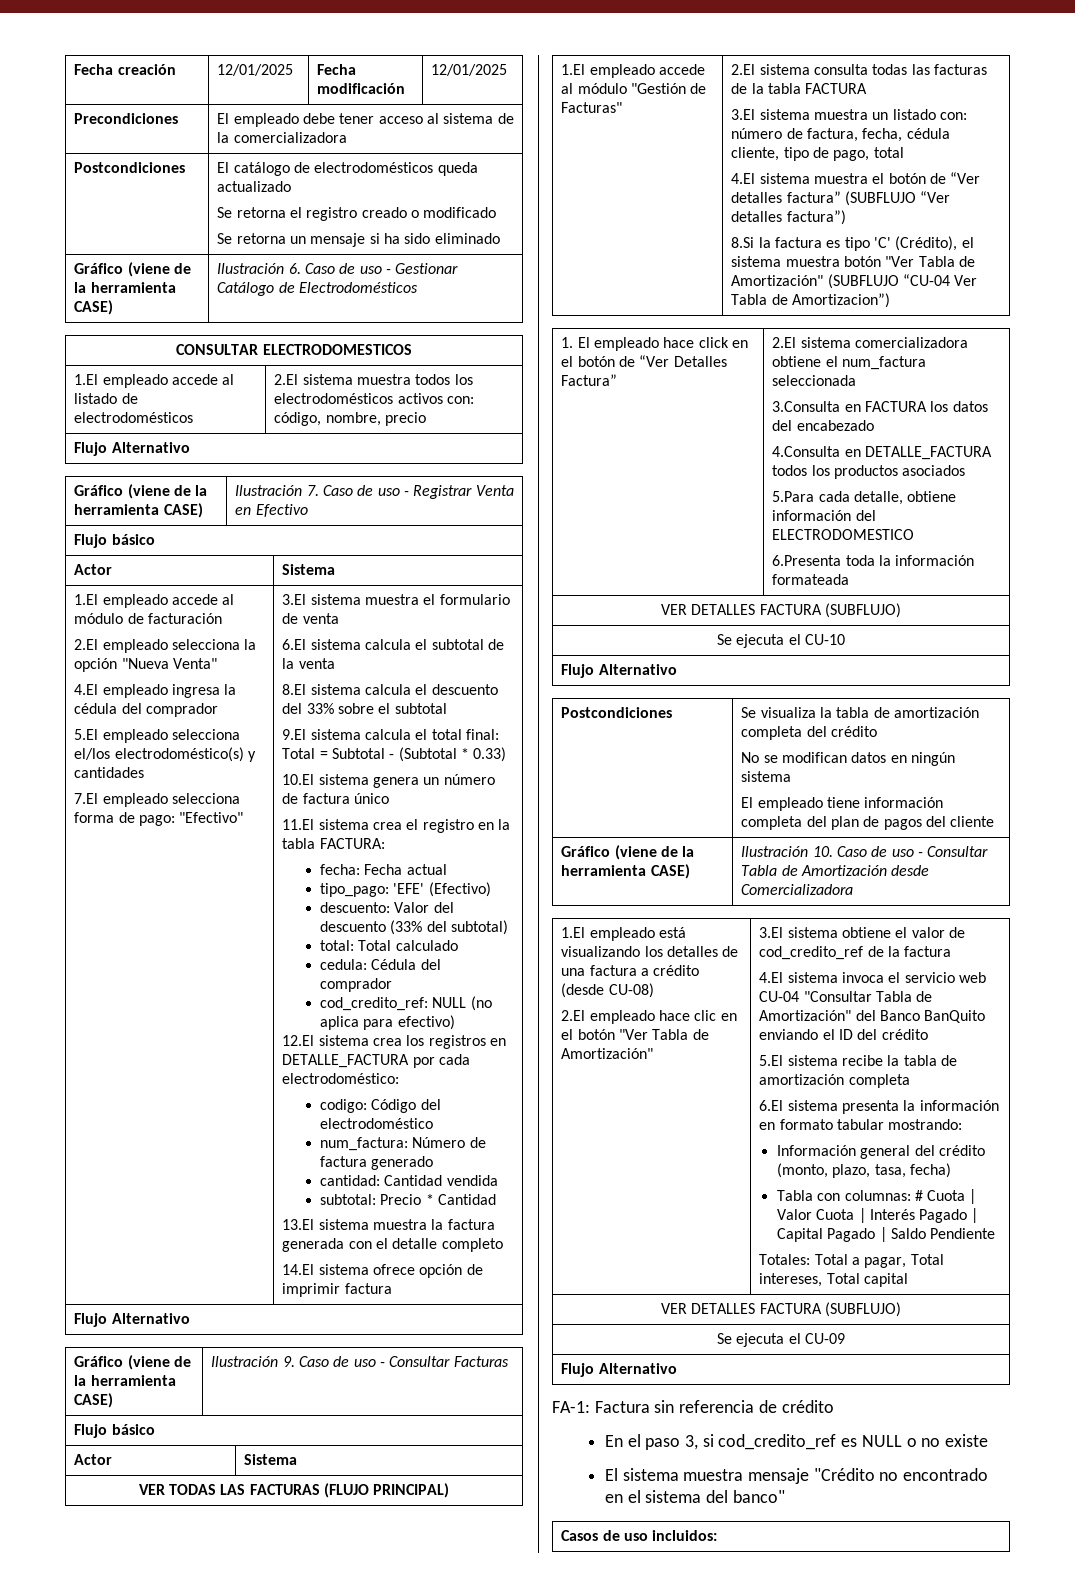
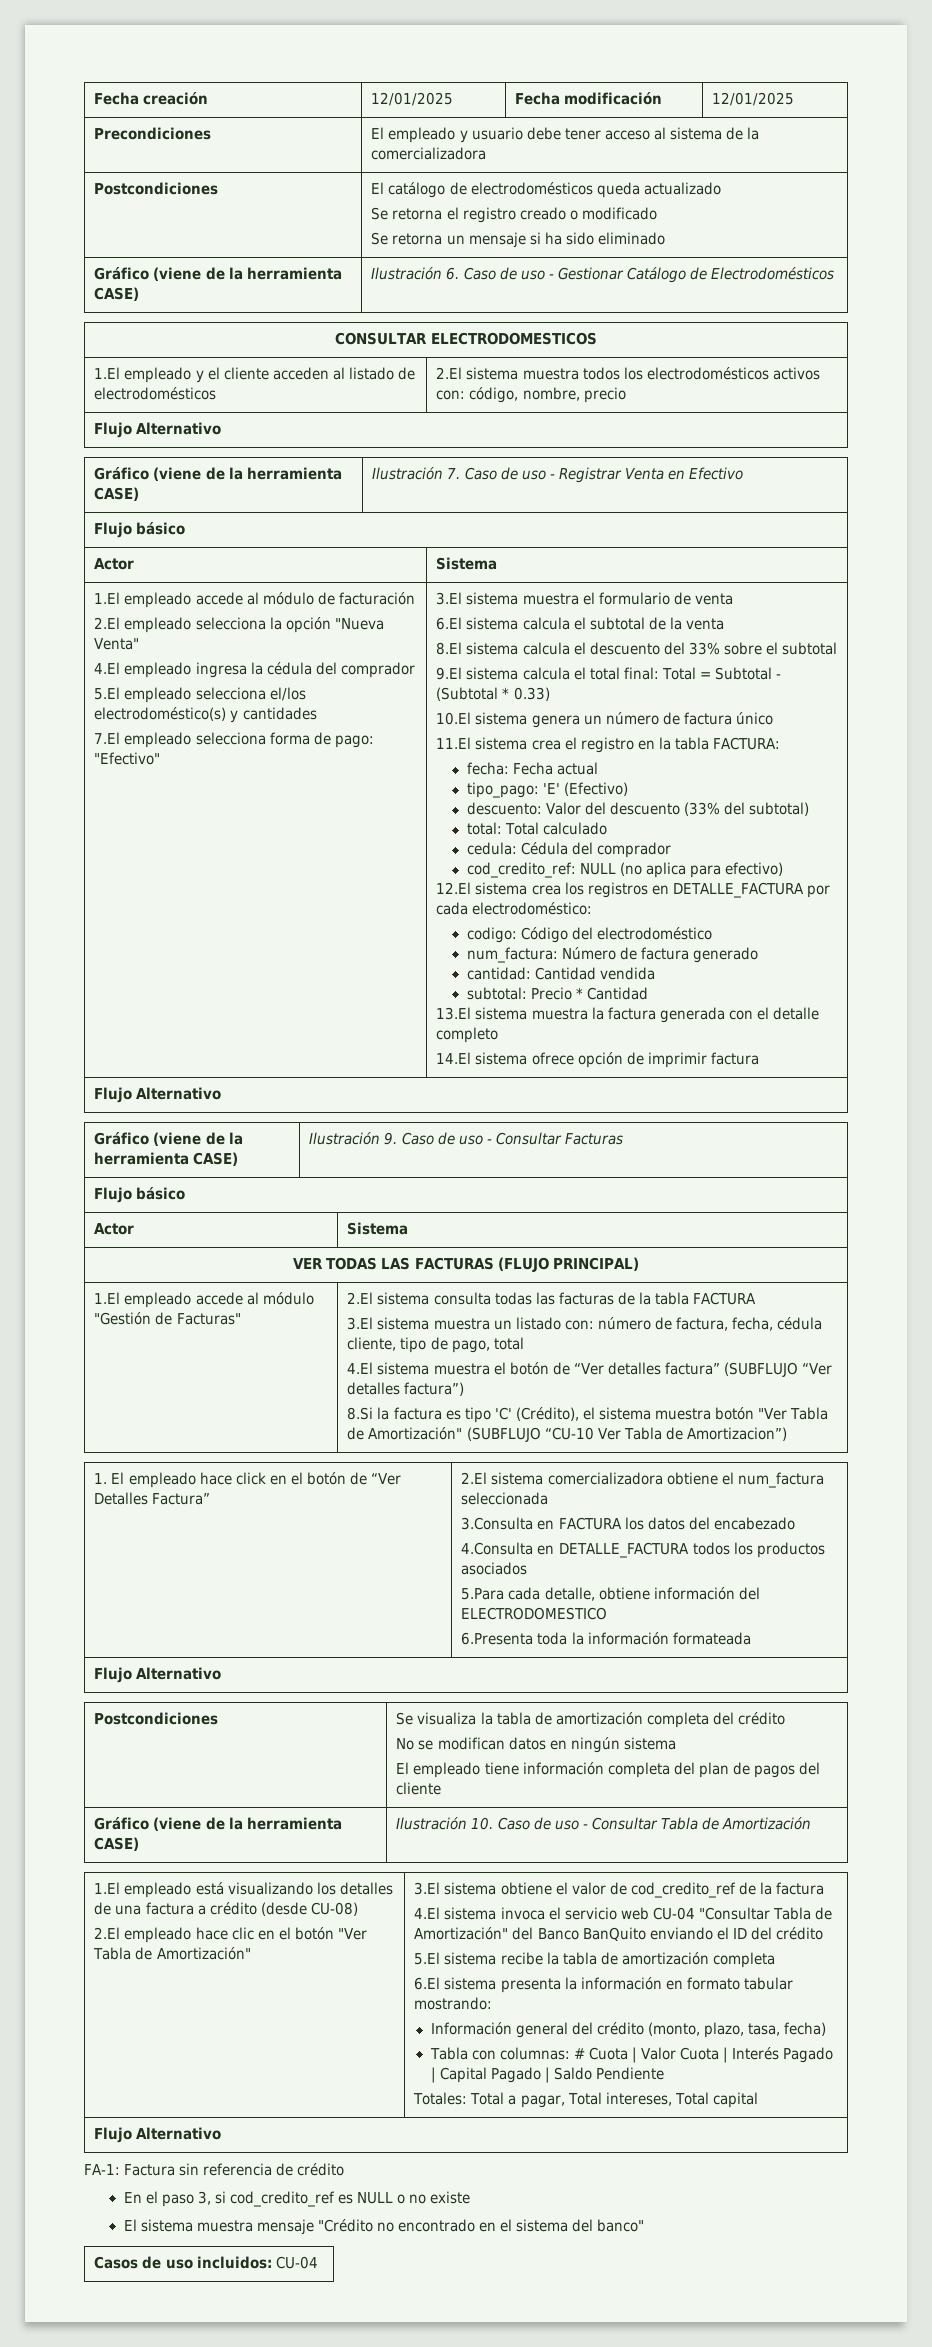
- Precondiciones | El empleado debe tener acceso al sistema de la comercializadora
+ Precondiciones | El empleado y usuario debe tener acceso al sistema de la comercializadora
- 1.El empleado accede al listado de electrodomésticos | 2.El sistema muestra todos los electrodomésticos activos con: código, nombre, precio
+ 1.El empleado y el cliente acceden al listado de electrodomésticos | 2.El sistema muestra todos los electrodomésticos activos con: código, nombre, precio
- tipo_pago: 'EFE' (Efectivo)
+ tipo_pago: 'E' (Efectivo)
- 8.Si la factura es tipo 'C' (Crédito), el sistema muestra botón "Ver Tabla de Amortización" (SUBFLUJO “CU-04 Ver Tabla de Amortizacion”)
+ 8.Si la factura es tipo 'C' (Crédito), el sistema muestra botón "Ver Tabla de Amortización" (SUBFLUJO “CU-10 Ver Tabla de Amortizacion”)
  6.Presenta toda la información formateada
- VER DETALLES FACTURA (SUBFLUJO)
- Se ejecuta el CU-10
- Gráfico (viene de la herramienta CASE) | Ilustración 10. Caso de uso - Consultar Tabla de Amortización desde Comercializadora
+ Gráfico (viene de la herramienta CASE) | Ilustración 10. Caso de uso - Consultar Tabla de Amortización
  Totales: Total a pagar, Total intereses, Total capital
- VER DETALLES FACTURA (SUBFLUJO)
- Se ejecuta el CU-09
- Casos de uso incluidos:
+ Casos de uso incluidos: CU-04

